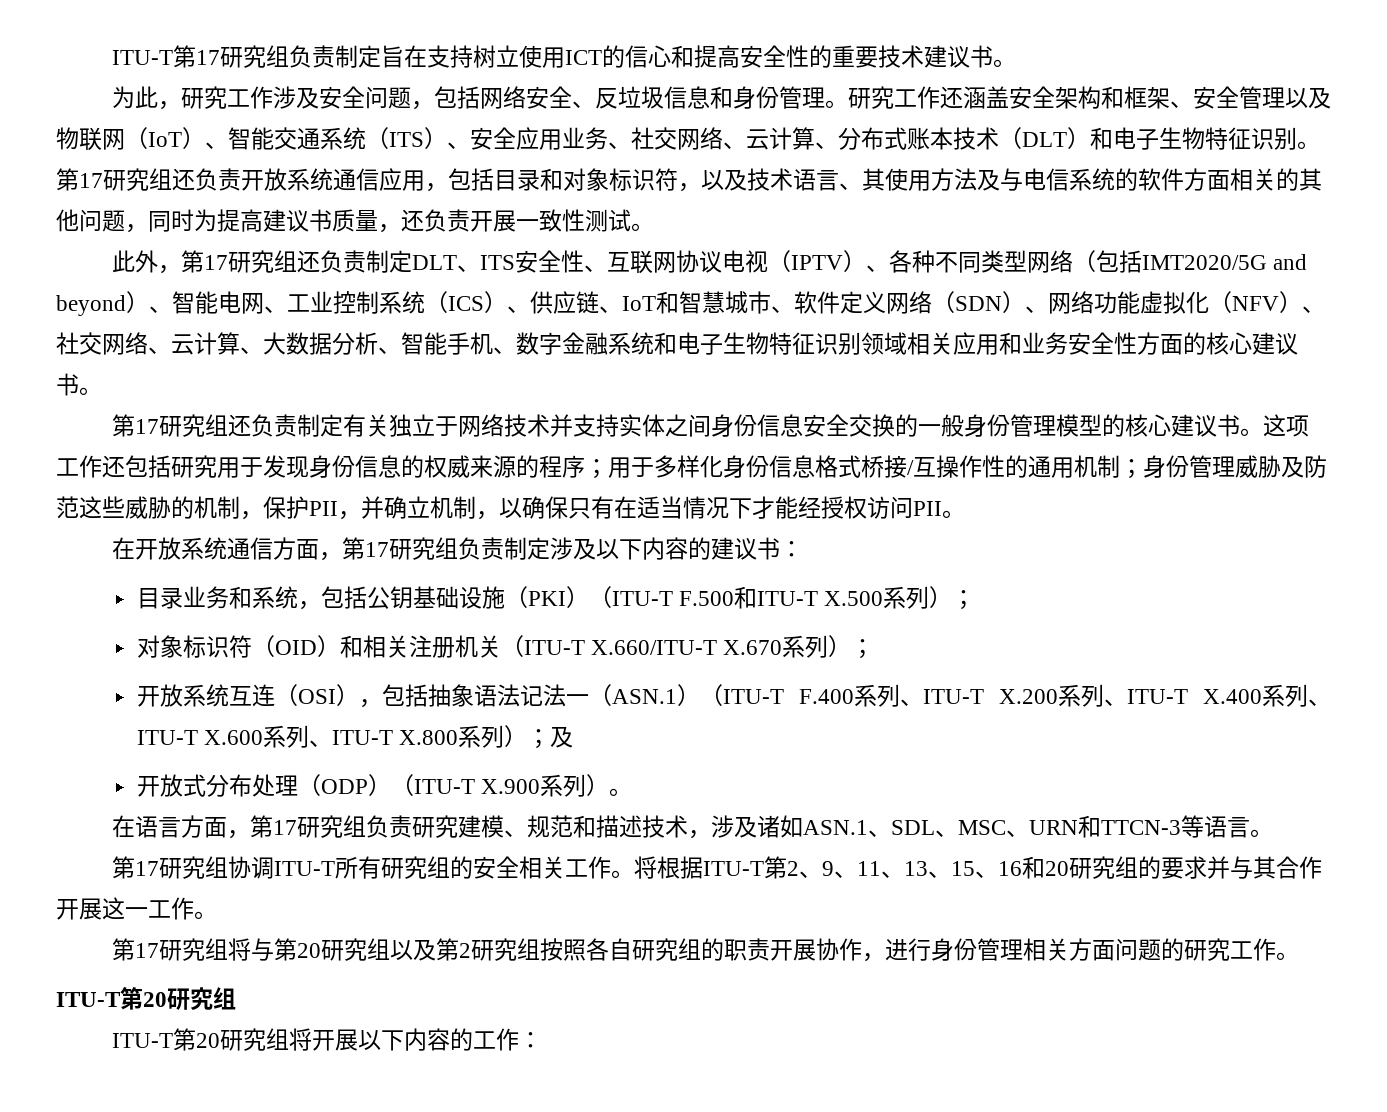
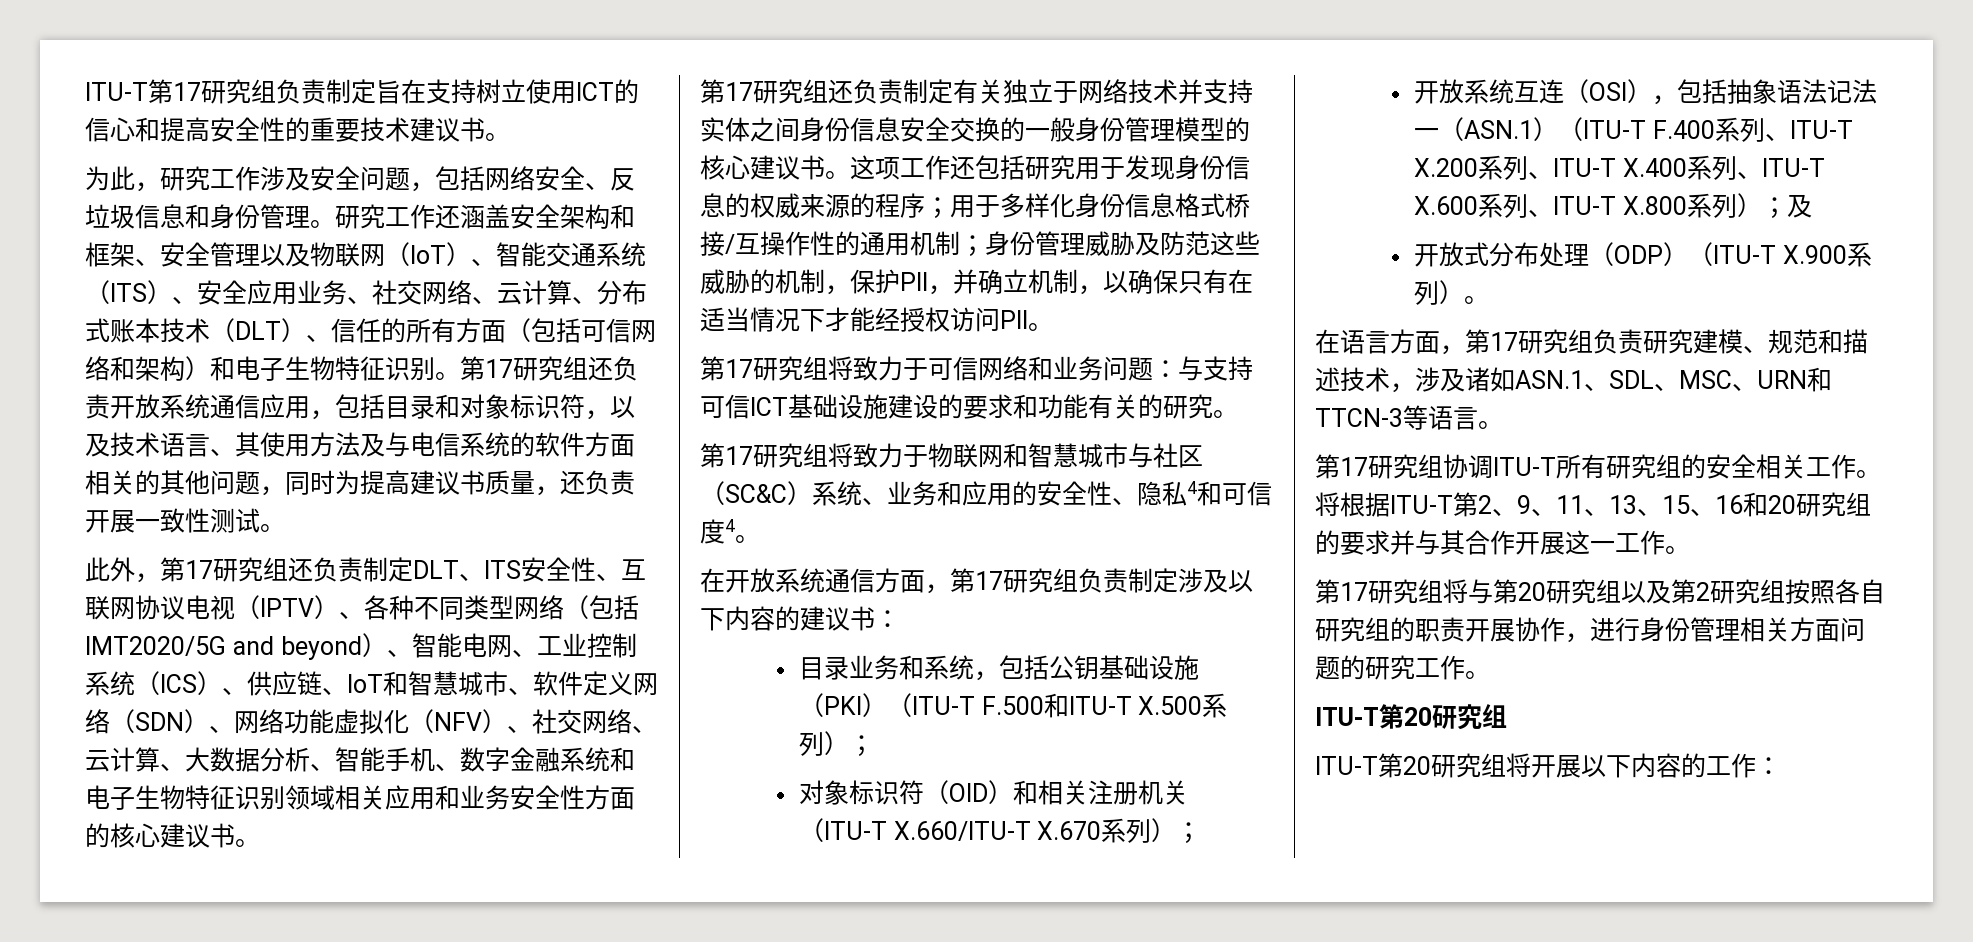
- 研究工作还涵盖安全架构和框架、安全管理以及物联网（IoT）、智能交通系统（ITS）、安全应用业务、社交网络、云计算、分布式账本技术（DLT）和电子生物特征识别。
+ 研究工作还涵盖安全架构和框架、安全管理以及物联网（IoT）、智能交通系统（ITS）、安全应用业务、社交网络、云计算、分布式账本技术（DLT）、信任的所有方面（包括可信网络和架构）和电子生物特征识别。
+ 第17研究组将致力于可信网络和业务问题：与支持可信ICT基础设施建设的要求和功能有关的研究。
+ 第17研究组将致力于物联网和智慧城市与社区（SC&C）系统、业务和应用的安全性、隐私4和可信度4。

